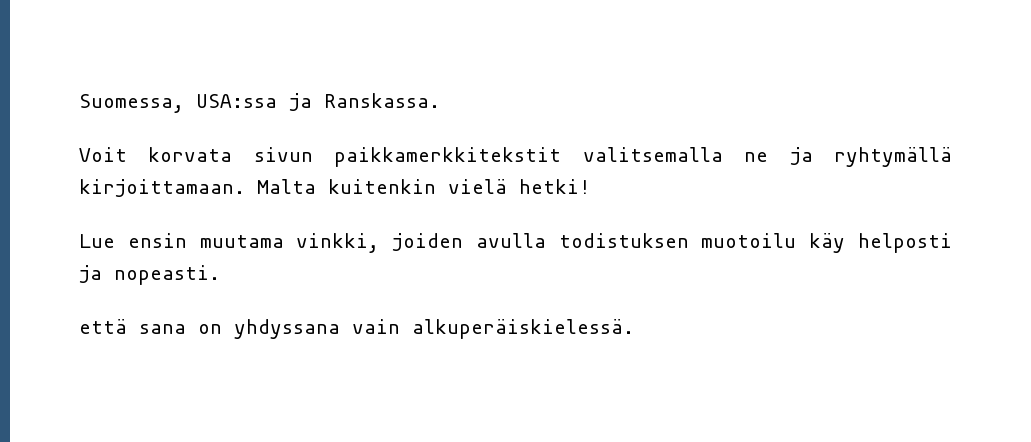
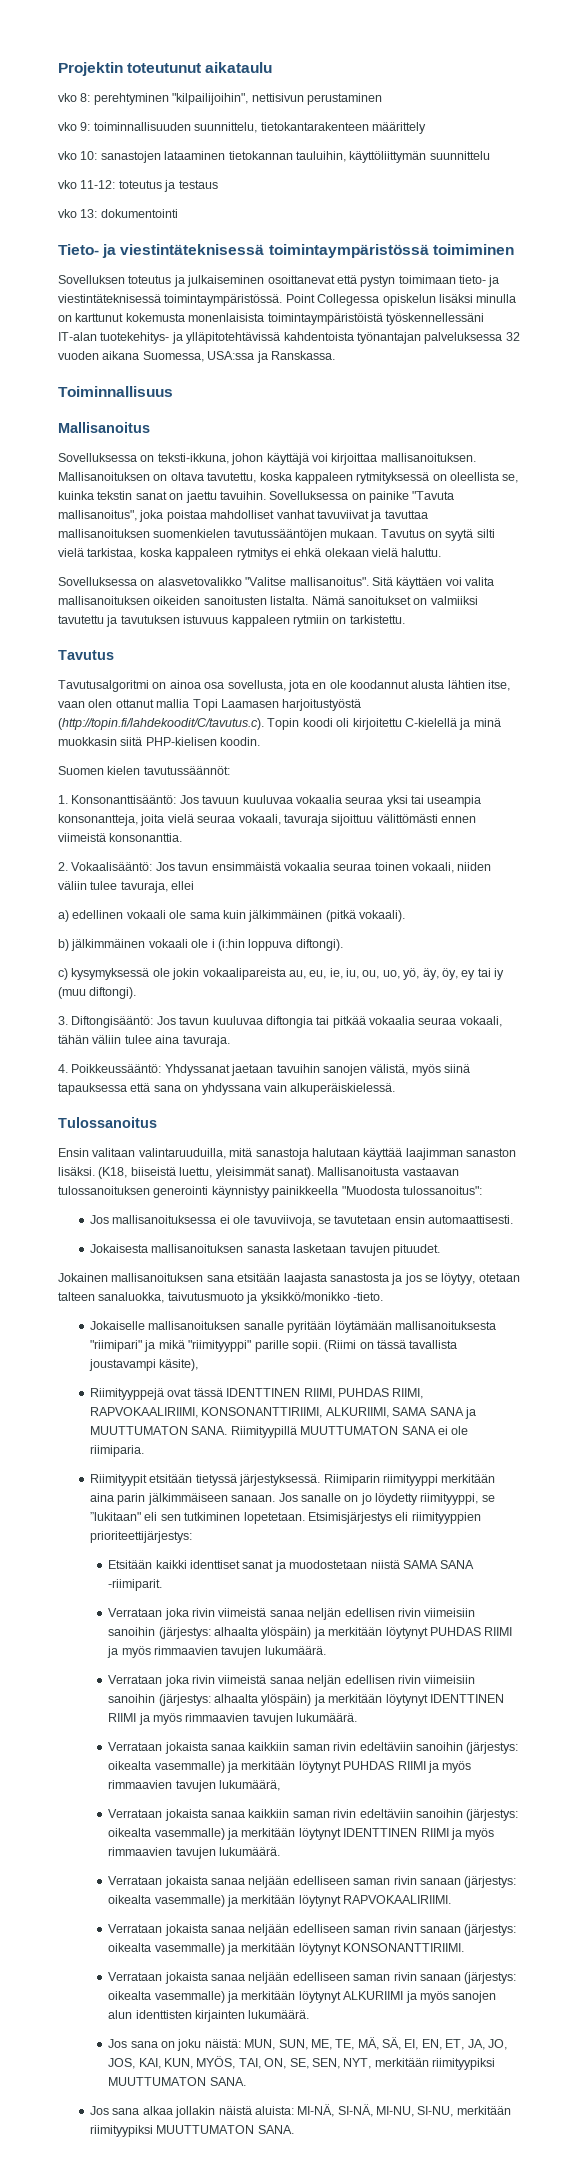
- Suomessa, USA:ssa ja Ranskassa.
- Voit korvata sivun paikkamerkkitekstit valitsemalla ne ja ryhtymällä kirjoittamaan. Malta kuitenkin vielä hetki!
- Lue ensin muutama vinkki, joiden avulla todistuksen muotoilu käy helposti ja nopeasti.
- että sana on yhdyssana vain alkuperäiskielessä.
+ Projektin toteutunut aikataulu
+ vko 8: perehtyminen "kilpailijoihin", nettisivun perustaminen
+ vko 9: toiminnallisuuden suunnittelu, tietokantarakenteen määrittely
+ vko 10: sanastojen lataaminen tietokannan tauluihin, käyttöliittymän suunnittelu
+ vko 11-12: toteutus ja testaus
+ vko 13: dokumentointi
+ Tieto- ja viestintäteknisessä toimintaympäristössä toimiminen
+ Sovelluksen toteutus ja julkaiseminen osoittanevat että pystyn toimimaan tieto- ja viestintäteknisessä toimintaympäristössä. Point Collegessa opiskelun lisäksi minulla on karttunut kokemusta monenlaisista toimintaympäristöistä työskennellessäni IT-alan tuotekehitys- ja ylläpitotehtävissä kahdentoista työnantajan palveluksessa 32 vuoden aikana Suomessa, USA:ssa ja Ranskassa.
+ Toiminnallisuus
+ Mallisanoitus
+ Sovelluksessa on teksti-ikkuna, johon käyttäjä voi kirjoittaa mallisanoituksen. Mallisanoituksen on oltava tavutettu, koska kappaleen rytmityksessä on oleellista se, kuinka tekstin sanat on jaettu tavuihin. Sovelluksessa on painike "Tavuta mallisanoitus", joka poistaa mahdolliset vanhat tavuviivat ja tavuttaa mallisanoituksen suomenkielen tavutussääntöjen mukaan. Tavutus on syytä silti vielä tarkistaa, koska kappaleen rytmitys ei ehkä olekaan vielä haluttu.
+ Sovelluksessa on alasvetovalikko "Valitse mallisanoitus". Sitä käyttäen voi valita mallisanoituksen oikeiden sanoitusten listalta. Nämä sanoitukset on valmiiksi tavutettu ja tavutuksen istuvuus kappaleen rytmiin on tarkistettu.
+ Tavutus
+ Tavutusalgoritmi on ainoa osa sovellusta, jota en ole koodannut alusta lähtien itse, vaan olen ottanut mallia Topi Laamasen harjoitustyöstä (http://topin.fi/lahdekoodit/C/tavutus.c). Topin koodi oli kirjoitettu C-kielellä ja minä muokkasin siitä PHP-kielisen koodin.
+ Suomen kielen tavutussäännöt:
+ 1. Konsonanttisääntö: Jos tavuun kuuluvaa vokaalia seuraa yksi tai useampia konsonantteja, joita vielä seuraa vokaali, tavuraja sijoittuu välittömästi ennen viimeistä konsonanttia.
+ 2. Vokaalisääntö: Jos tavun ensimmäistä vokaalia seuraa toinen vokaali, niiden väliin tulee tavuraja, ellei
+ a) edellinen vokaali ole sama kuin jälkimmäinen (pitkä vokaali).
+ b) jälkimmäinen vokaali ole i (i:hin loppuva diftongi).
+ c) kysymyksessä ole jokin vokaalipareista au, eu, ie, iu, ou, uo, yö, äy, öy, ey tai iy (muu diftongi).
+ 3. Diftongisääntö: Jos tavun kuuluvaa diftongia tai pitkää vokaalia seuraa vokaali, tähän väliin tulee aina tavuraja.
+ 4. Poikkeussääntö: Yhdyssanat jaetaan tavuihin sanojen välistä, myös siinä tapauksessa että sana on yhdyssana vain alkuperäiskielessä.
+ Tulossanoitus
+ Ensin valitaan valintaruuduilla, mitä sanastoja halutaan käyttää laajimman sanaston lisäksi. (K18, biiseistä luettu, yleisimmät sanat). Mallisanoitusta vastaavan tulossanoituksen generointi käynnistyy painikkeella "Muodosta tulossanoitus":
+ Jos mallisanoituksessa ei ole tavuviivoja, se tavutetaan ensin automaattisesti.
+ Jokaisesta mallisanoituksen sanasta lasketaan tavujen pituudet.
+ Jokainen mallisanoituksen sana etsitään laajasta sanastosta ja jos se löytyy, otetaan talteen sanaluokka, taivutusmuoto ja yksikkö/monikko -tieto.
+ Jokaiselle mallisanoituksen sanalle pyritään löytämään mallisanoituksesta "riimipari" ja mikä "riimityyppi" parille sopii. (Riimi on tässä tavallista joustavampi käsite),
+ Riimityyppejä ovat tässä IDENTTINEN RIIMI, PUHDAS RIIMI, RAPVOKAALIRIIMI, KONSONANTTIRIIMI, ALKURIIMI, SAMA SANA ja MUUTTUMATON SANA. Riimityypillä MUUTTUMATON SANA ei ole riimiparia.
+ Riimityypit etsitään tietyssä järjestyksessä. Riimiparin riimityyppi merkitään aina parin jälkimmäiseen sanaan. Jos sanalle on jo löydetty riimityyppi, se ”lukitaan" eli sen tutkiminen lopetetaan. Etsimisjärjestys eli riimityyppien prioriteettijärjestys:
+ Etsitään kaikki identtiset sanat ja muodostetaan niistä SAMA SANA -riimiparit.
+ Verrataan joka rivin viimeistä sanaa neljän edellisen rivin viimeisiin sanoihin (järjestys: alhaalta ylöspäin) ja merkitään löytynyt PUHDAS RIIMI ja myös rimmaavien tavujen lukumäärä.
+ Verrataan joka rivin viimeistä sanaa neljän edellisen rivin viimeisiin sanoihin (järjestys: alhaalta ylöspäin) ja merkitään löytynyt IDENTTINEN RIIMI ja myös rimmaavien tavujen lukumäärä.
+ Verrataan jokaista sanaa kaikkiin saman rivin edeltäviin sanoihin (järjestys: oikealta vasemmalle) ja merkitään löytynyt PUHDAS RIIMI ja myös rimmaavien tavujen lukumäärä,
+ Verrataan jokaista sanaa kaikkiin saman rivin edeltäviin sanoihin (järjestys: oikealta vasemmalle) ja merkitään löytynyt IDENTTINEN RIIMI ja myös rimmaavien tavujen lukumäärä.
+ Verrataan jokaista sanaa neljään edelliseen saman rivin sanaan (järjestys: oikealta vasemmalle) ja merkitään löytynyt RAPVOKAALIRIIMI.
+ Verrataan jokaista sanaa neljään edelliseen saman rivin sanaan (järjestys: oikealta vasemmalle) ja merkitään löytynyt KONSONANTTIRIIMI.
+ Verrataan jokaista sanaa neljään edelliseen saman rivin sanaan (järjestys: oikealta vasemmalle) ja merkitään löytynyt ALKURIIMI ja myös sanojen alun identtisten kirjainten lukumäärä.
+ Jos sana on joku näistä: MUN, SUN, ME, TE, MÄ, SÄ, EI, EN, ET, JA, JO, JOS, KAI, KUN, MYÖS, TAI, ON, SE, SEN, NYT, merkitään riimityypiksi MUUTTUMATON SANA.
+ Jos sana alkaa jollakin näistä aluista: MI-NÄ, SI-NÄ, MI-NU, SI-NU, merkitään riimityypiksi MUUTTUMATON SANA.

